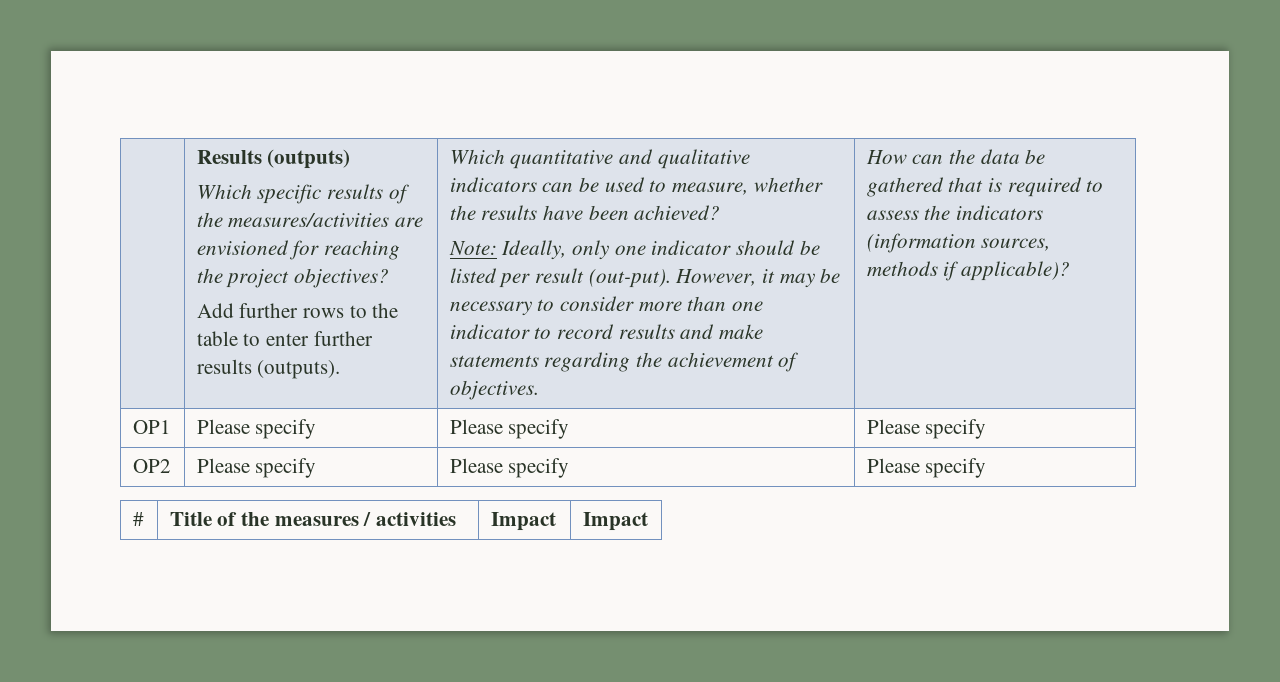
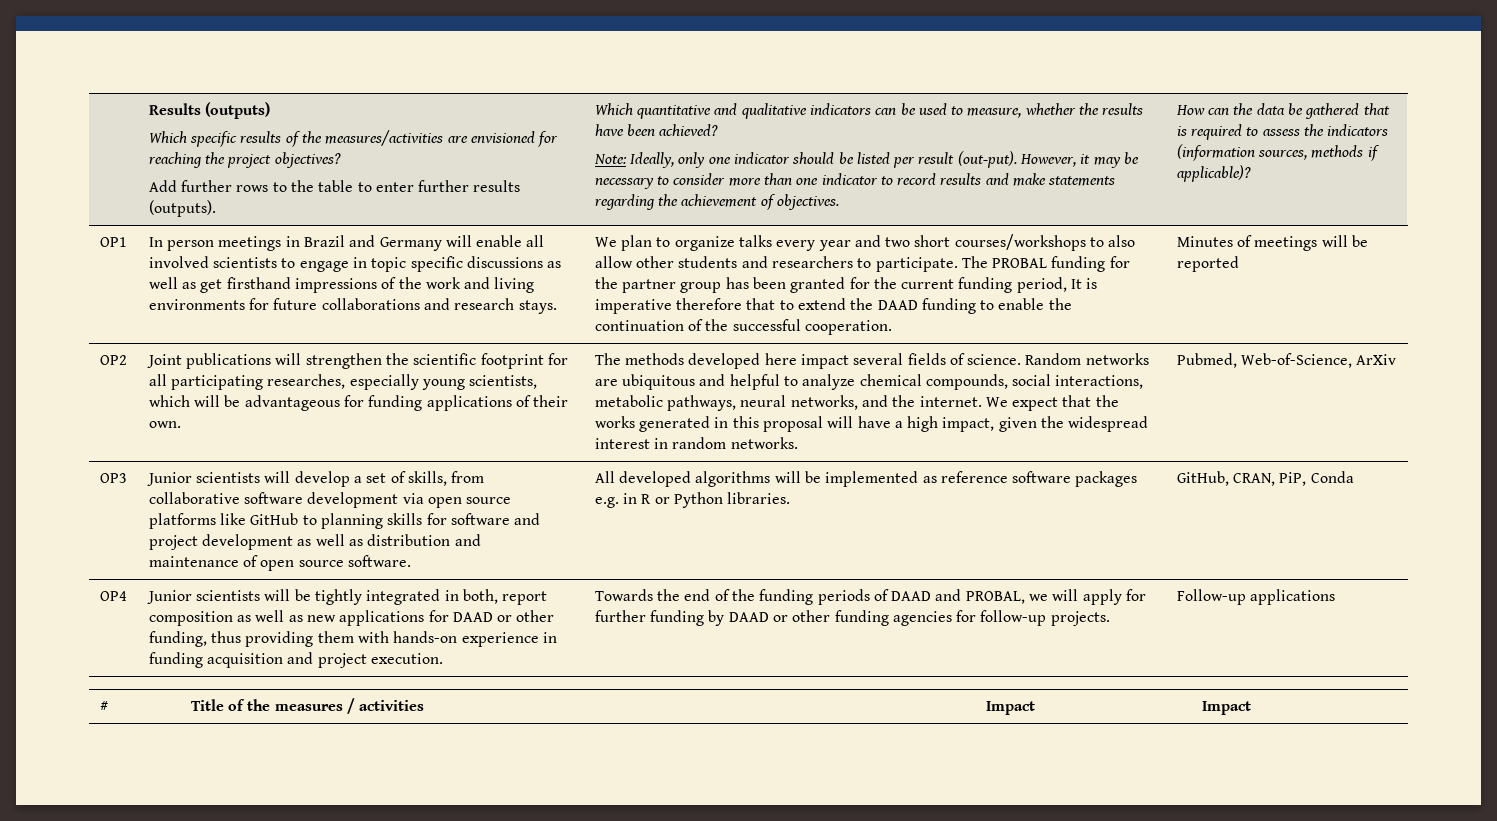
- OP1 | Please specify | Please specify | Please specify
- OP2 | Please specify | Please specify | Please specify
+ OP1 | In person meetings in Brazil and Germany will enable all involved scientists to engage in topic specific discussions as well as get firsthand impressions of the work and living environments for future collaborations and research stays. | We plan to organize talks every year and two short courses/workshops to also allow other students and researchers to participate. The PROBAL funding for the partner group has been granted for the current funding period, It is imperative therefore that to extend the DAAD funding to enable the continuation of the successful cooperation. | Minutes of meetings will be reported
+ OP2 | Joint publications will strengthen the scientific footprint for all participating researches, especially young scientists, which will be advantageous for funding applications of their own. | The methods developed here impact several fields of science. Random networks are ubiquitous and helpful to analyze chemical compounds, social interactions, metabolic pathways, neural networks, and the internet. We expect that the works generated in this proposal will have a high impact, given the widespread interest in random networks. | Pubmed, Web-of-Science, ArXiv
+ OP3 | Junior scientists will develop a set of skills, from collaborative software development via open source platforms like GitHub to planning skills for software and project development as well as distribution and maintenance of open source software. | All developed algorithms will be implemented as reference software packages e.g. in R or Python libraries. | GitHub, CRAN, PiP, Conda
+ OP4 | Junior scientists will be tightly integrated in both, report composition as well as new applications for DAAD or other funding, thus providing them with hands-on experience in funding acquisition and project execution. | Towards the end of the funding periods of DAAD and PROBAL, we will apply for further funding by DAAD or other funding agencies for follow-up projects. | Follow-up applications

